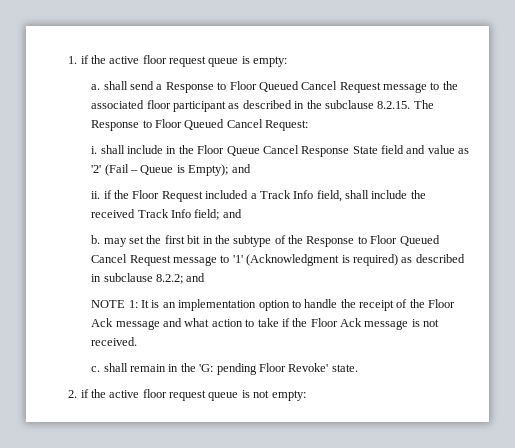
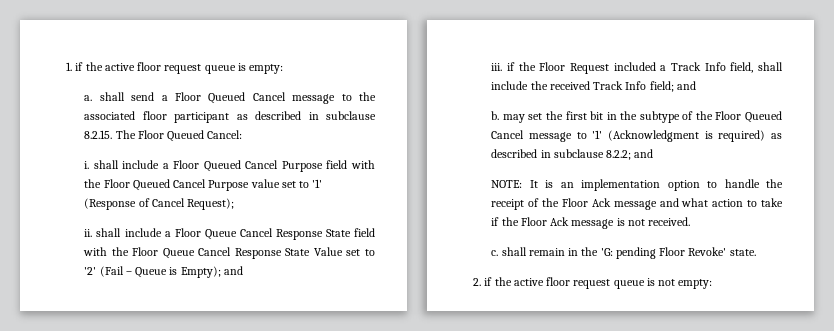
- a. shall send a Response to Floor Queued Cancel Request message to the associated floor participant as described in the subclause 8.2.15. The Response to Floor Queued Cancel Request:
- i. shall include in the Floor Queue Cancel Response State field and value as '2' (Fail – Queue is Empty); and
+ a. shall send a Floor Queued Cancel message to the associated floor participant as described in subclause 8.2.15. The Floor Queued Cancel:
+ i. shall include a Floor Queued Cancel Purpose field with the Floor Queued Cancel Purpose value set to '1' (Response of Cancel Request);
+ ii. shall include a Floor Queue Cancel Response State field with the Floor Queue Cancel Response State Value set to '2' (Fail – Queue is Empty); and
- ii. if the Floor Request included a Track Info field, shall include the received Track Info field; and
+ iii. if the Floor Request included a Track Info field, shall include the received Track Info field; and
- b. may set the first bit in the subtype of the Response to Floor Queued Cancel Request message to '1' (Acknowledgment is required) as described in subclause 8.2.2; and
+ b. may set the first bit in the subtype of the Floor Queued Cancel message to '1' (Acknowledgment is required) as described in subclause 8.2.2; and
- NOTE 1: It is an implementation option to handle the receipt of the Floor Ack message and what action to take if the Floor Ack message is not received.
+ NOTE: It is an implementation option to handle the receipt of the Floor Ack message and what action to take if the Floor Ack message is not received.

